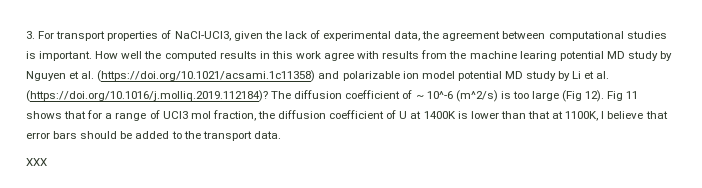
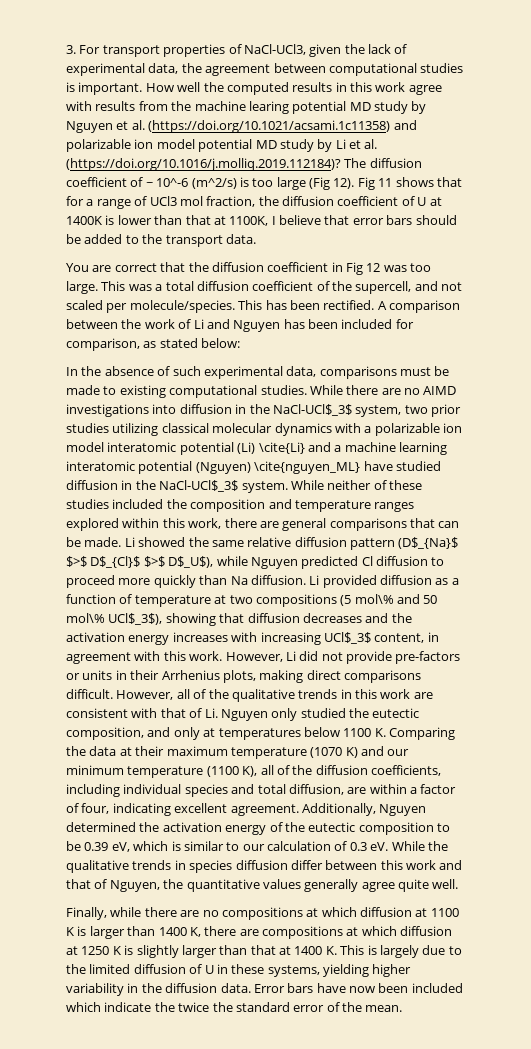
- XXX
+ You are correct that the diffusion coefficient in Fig 12 was too large. This was a total diffusion coefficient of the supercell, and not scaled per molecule/species. This has been rectified. A comparison between the work of Li and Nguyen has been included for comparison, as stated below:
+ In the absence of such experimental data, comparisons must be made to existing computational studies. While there are no AIMD investigations into diffusion in the NaCl-UCl$_3$ system, two prior studies utilizing classical molecular dynamics with a polarizable ion model interatomic potential (Li) \cite{Li} and a machine learning interatomic potential (Nguyen) \cite{nguyen_ML} have studied diffusion in the NaCl-UCl$_3$ system. While neither of these studies included the composition and temperature ranges explored within this work, there are general comparisons that can be made. Li showed the same relative diffusion pattern (D$_{Na}$ $>$ D$_{Cl}$ $>$ D$_U$), while Nguyen predicted Cl diffusion to proceed more quickly than Na diffusion. Li provided diffusion as a function of temperature at two compositions (5 mol\% and 50 mol\% UCl$_3$), showing that diffusion decreases and the activation energy increases with increasing UCl$_3$ content, in agreement with this work. However, Li did not provide pre-factors or units in their Arrhenius plots, making direct comparisons difficult. However, all of the qualitative trends in this work are consistent with that of Li. Nguyen only studied the eutectic composition, and only at temperatures below 1100 K. Comparing the data at their maximum temperature (1070 K) and our minimum temperature (1100 K), all of the diffusion coefficients, including individual species and total diffusion, are within a factor of four, indicating excellent agreement. Additionally, Nguyen determined the activation energy of the eutectic composition to be 0.39 eV, which is similar to our calculation of 0.3 eV. While the qualitative trends in species diffusion differ between this work and that of Nguyen, the quantitative values generally agree quite well.
+ Finally, while there are no compositions at which diffusion at 1100 K is larger than 1400 K, there are compositions at which diffusion at 1250 K is slightly larger than that at 1400 K. This is largely due to the limited diffusion of U in these systems, yielding higher variability in the diffusion data. Error bars have now been included which indicate the twice the standard error of the mean.

